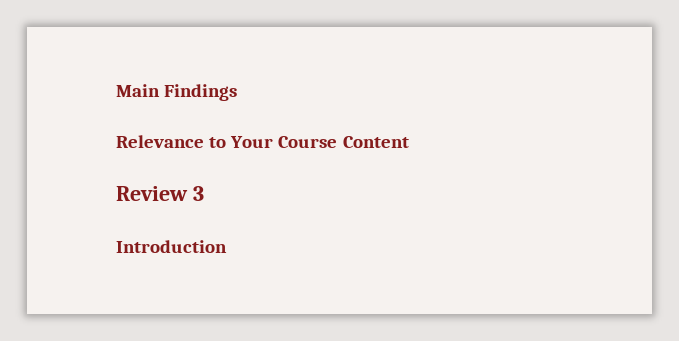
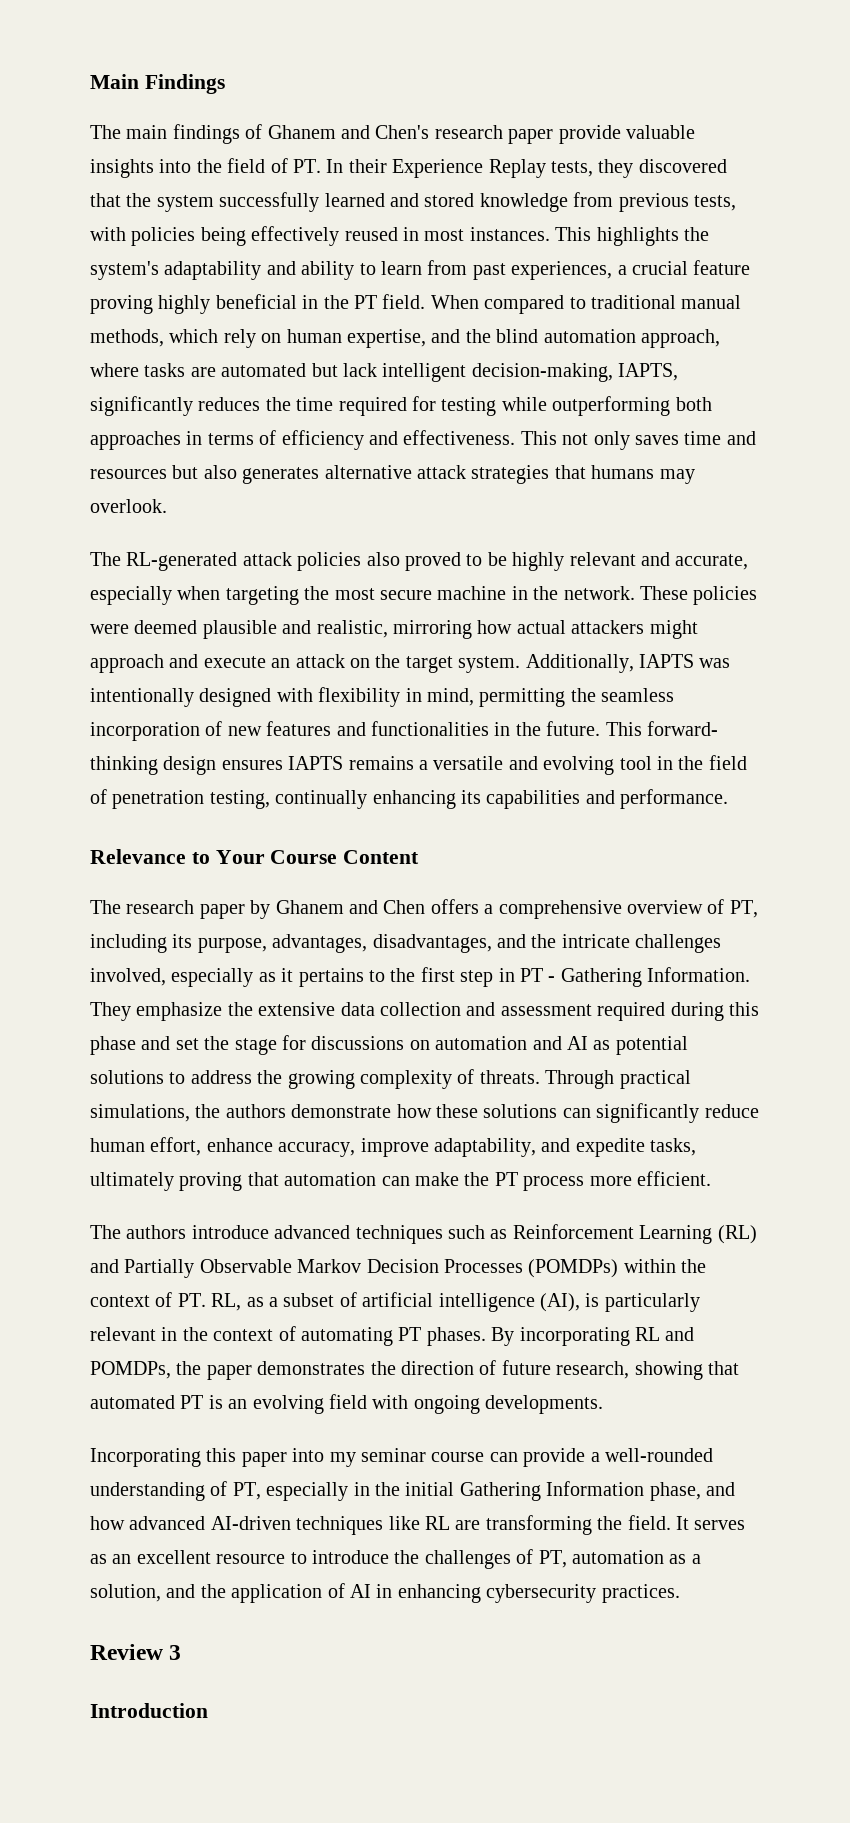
+ The main findings of Ghanem and Chen's research paper provide valuable insights into the field of PT. In their Experience Replay tests, they discovered that the system successfully learned and stored knowledge from previous tests, with policies being effectively reused in most instances. This highlights the system's adaptability and ability to learn from past experiences, a crucial feature proving highly beneficial in the PT field. When compared to traditional manual methods, which rely on human expertise, and the blind automation approach, where tasks are automated but lack intelligent decision-making, IAPTS, significantly reduces the time required for testing while outperforming both approaches in terms of efficiency and effectiveness. This not only saves time and resources but also generates alternative attack strategies that humans may overlook.
+ The RL-generated attack policies also proved to be highly relevant and accurate, especially when targeting the most secure machine in the network. These policies were deemed plausible and realistic, mirroring how actual attackers might approach and execute an attack on the target system. Additionally, IAPTS was intentionally designed with flexibility in mind, permitting the seamless incorporation of new features and functionalities in the future. This forward- thinking design ensures IAPTS remains a versatile and evolving tool in the field of penetration testing, continually enhancing its capabilities and performance.
+ The research paper by Ghanem and Chen offers a comprehensive overview of PT, including its purpose, advantages, disadvantages, and the intricate challenges involved, especially as it pertains to the first step in PT - Gathering Information. They emphasize the extensive data collection and assessment required during this phase and set the stage for discussions on automation and AI as potential solutions to address the growing complexity of threats. Through practical simulations, the authors demonstrate how these solutions can significantly reduce human effort, enhance accuracy, improve adaptability, and expedite tasks, ultimately proving that automation can make the PT process more efficient.
+ The authors introduce advanced techniques such as Reinforcement Learning (RL) and Partially Observable Markov Decision Processes (POMDPs) within the context of PT. RL, as a subset of artificial intelligence (AI), is particularly relevant in the context of automating PT phases. By incorporating RL and POMDPs, the paper demonstrates the direction of future research, showing that automated PT is an evolving field with ongoing developments.
+ Incorporating this paper into my seminar course can provide a well-rounded understanding of PT, especially in the initial Gathering Information phase, and how advanced AI-driven techniques like RL are transforming the field. It serves as an excellent resource to introduce the challenges of PT, automation as a solution, and the application of AI in enhancing cybersecurity practices.

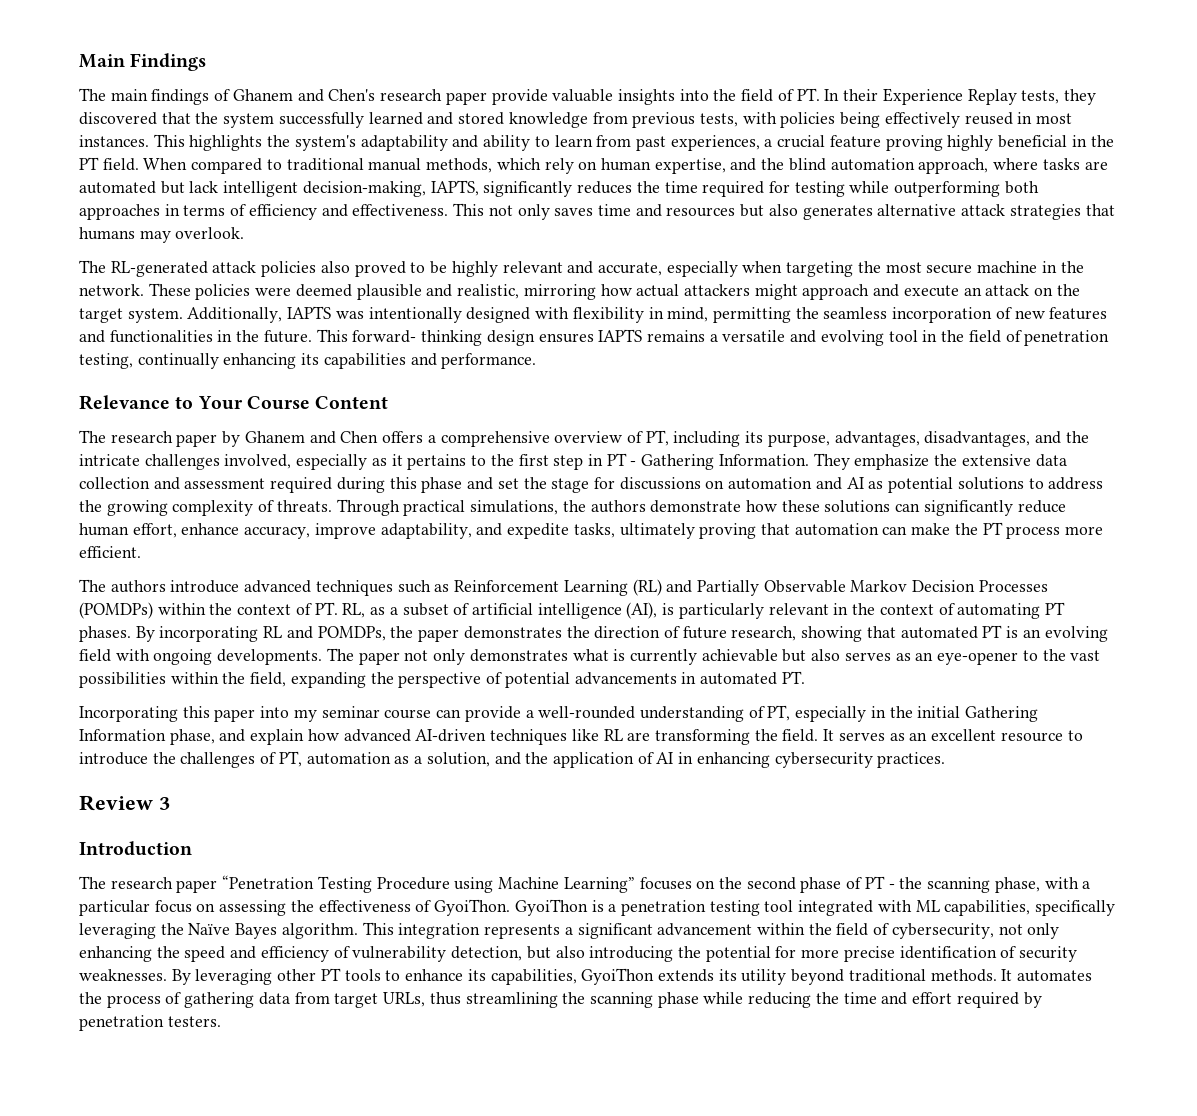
+ The paper not only demonstrates what is currently achievable but also serves as an eye-opener to the vast possibilities within the field, expanding the perspective of potential advancements in automated PT.
- Incorporating this paper into my seminar course can provide a well-rounded understanding of PT, especially in the initial Gathering Information phase, and how advanced AI-driven techniques like RL are transforming the field.
+ Incorporating this paper into my seminar course can provide a well-rounded understanding of PT, especially in the initial Gathering Information phase, and explain how advanced AI-driven techniques like RL are transforming the field.
+ The research paper “Penetration Testing Procedure using Machine Learning” focuses on the second phase of PT - the scanning phase, with a particular focus on assessing the effectiveness of GyoiThon. GyoiThon is a penetration testing tool integrated with ML capabilities, specifically leveraging the Naïve Bayes algorithm. This integration represents a significant advancement within the field of cybersecurity, not only enhancing the speed and efficiency of vulnerability detection, but also introducing the potential for more precise identification of security weaknesses. By leveraging other PT tools to enhance its capabilities, GyoiThon extends its utility beyond traditional methods. It automates the process of gathering data from target URLs, thus streamlining the scanning phase while reducing the time and effort required by penetration testers.

